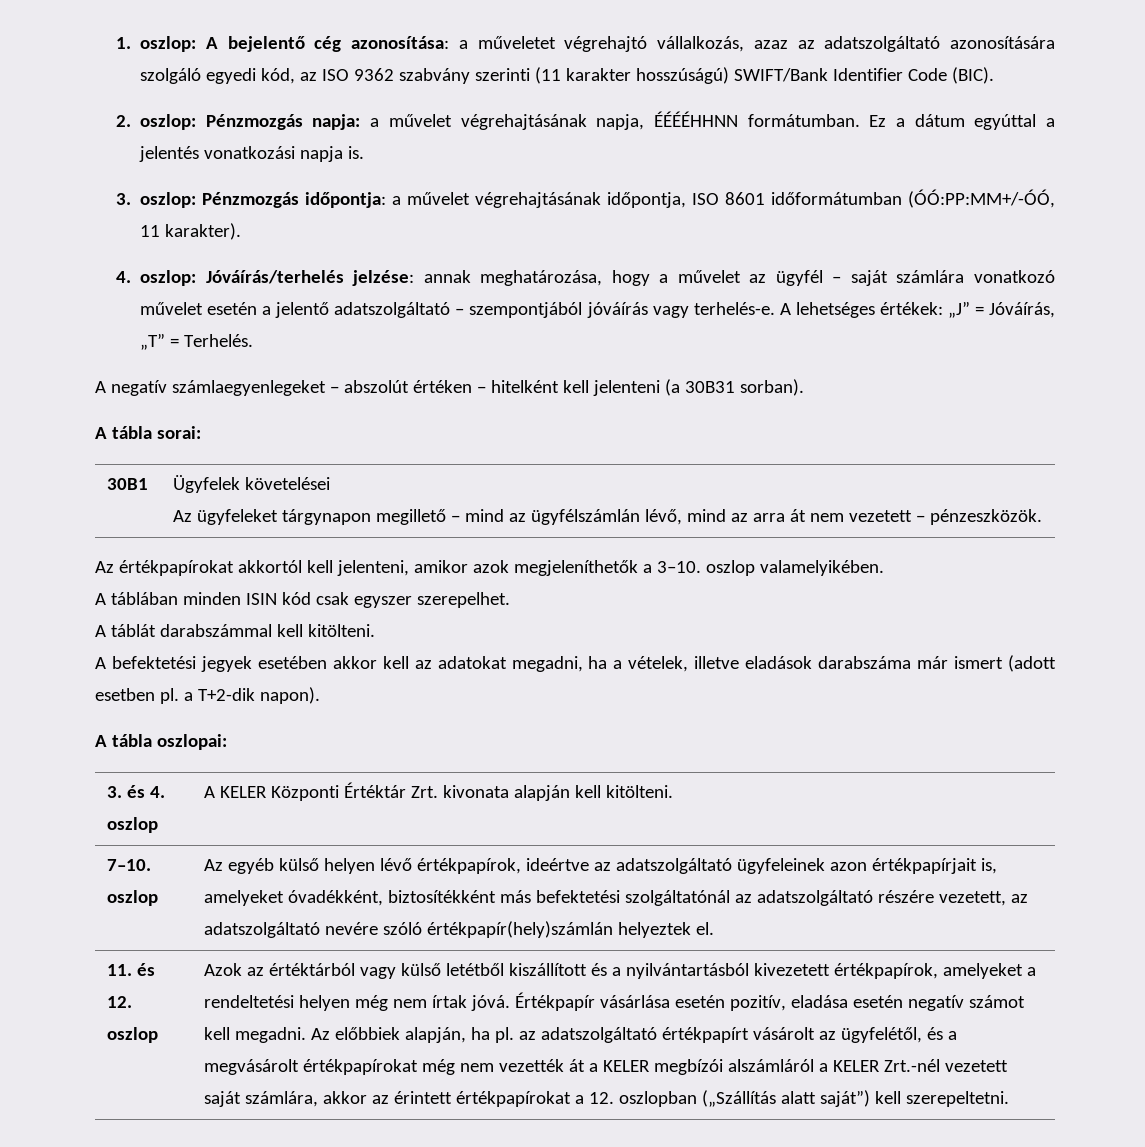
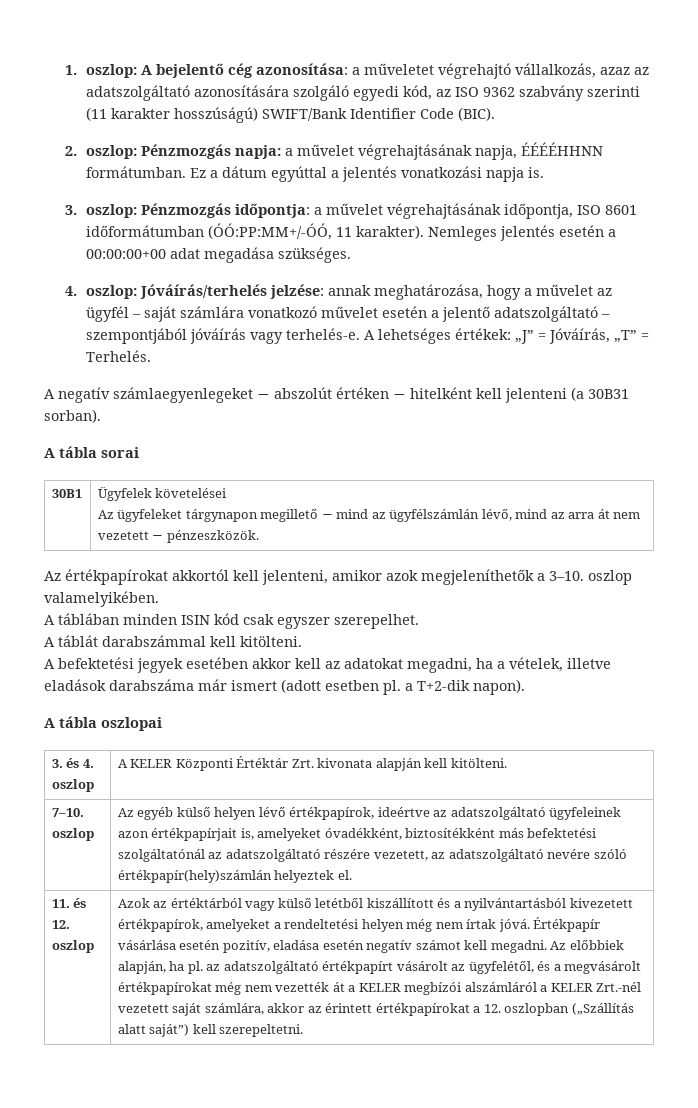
+ Nemleges jelentés esetén a 00:00:00+00 adat megadása szükséges.
- A tábla sorai:
+ A tábla sorai
- A tábla oszlopai:
+ A tábla oszlopai

